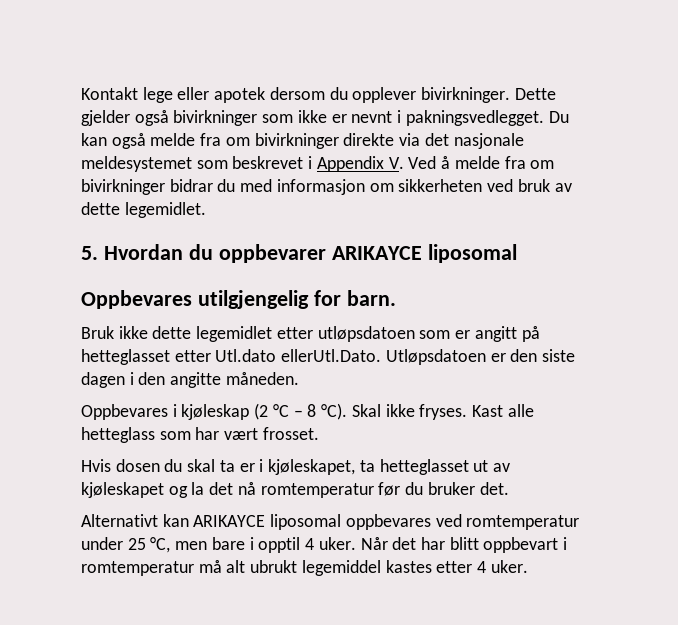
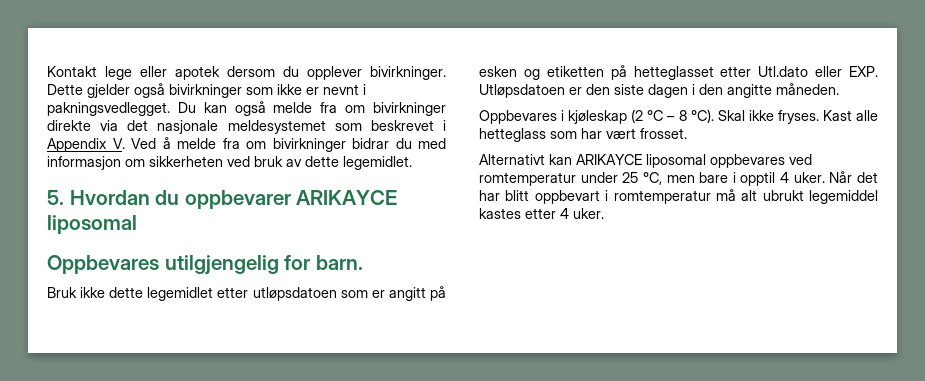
- Bruk ikke dette legemidlet etter utløpsdatoen som er angitt på hetteglasset etter Utl.dato ellerUtl.Dato. Utløpsdatoen er den siste dagen i den angitte måneden.
+ Bruk ikke dette legemidlet etter utløpsdatoen som er angitt på esken og etiketten på hetteglasset etter Utl.dato eller EXP. Utløpsdatoen er den siste dagen i den angitte måneden.
- Hvis dosen du skal ta er i kjøleskapet, ta hetteglasset ut av kjøleskapet og la det nå romtemperatur før du bruker det.

